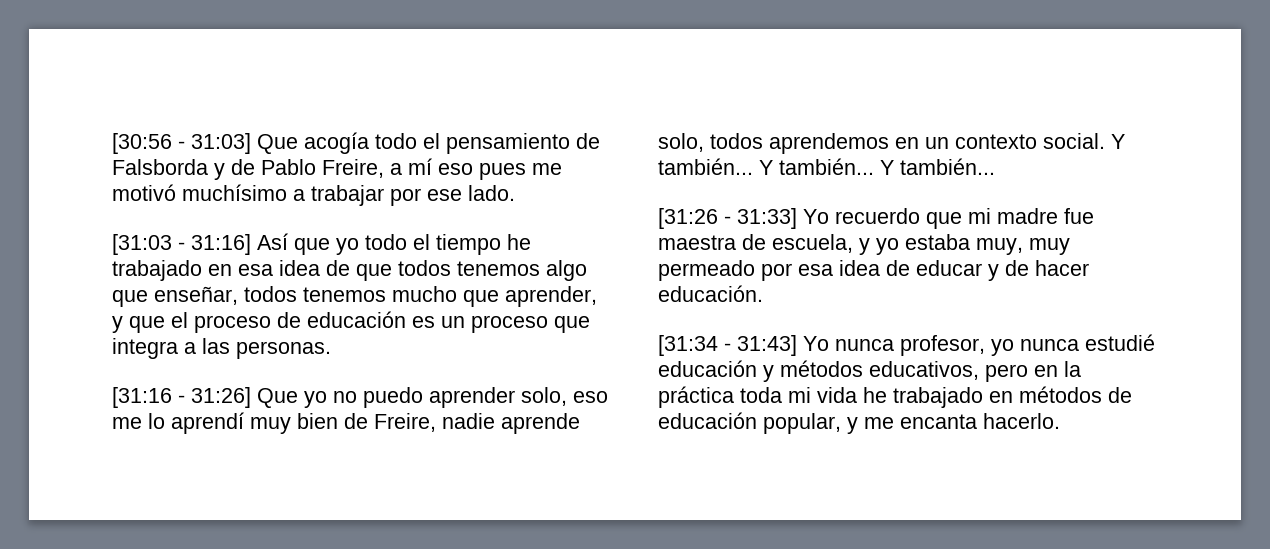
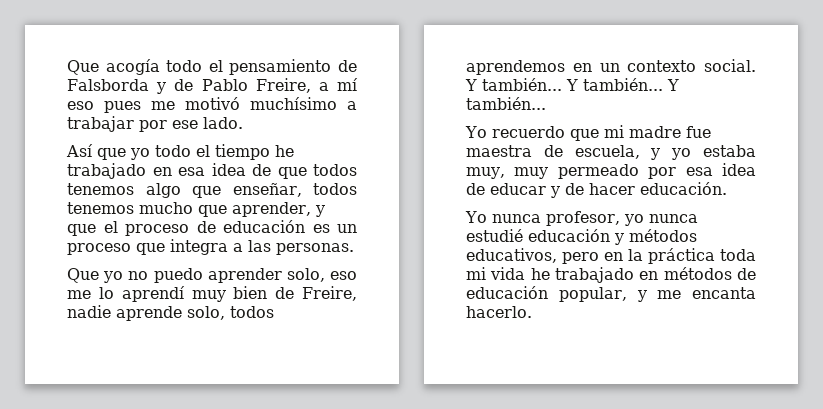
- [30:56 - 31:03] Que acogía todo el pensamiento de Falsborda y de Pablo Freire, a mí eso pues me motivó muchísimo a trabajar por ese lado.
+ Que acogía todo el pensamiento de Falsborda y de Pablo Freire, a mí eso pues me motivó muchísimo a trabajar por ese lado.
- [31:03 - 31:16] Así que yo todo el tiempo he trabajado en esa idea de que todos tenemos algo que enseñar, todos tenemos mucho que aprender, y que el proceso de educación es un proceso que integra a las personas.
+ Así que yo todo el tiempo he trabajado en esa idea de que todos tenemos algo que enseñar, todos tenemos mucho que aprender, y que el proceso de educación es un proceso que integra a las personas.
- [31:16 - 31:26] Que yo no puedo aprender solo, eso me lo aprendí muy bien de Freire, nadie aprende solo, todos aprendemos en un contexto social.
+ Que yo no puedo aprender solo, eso me lo aprendí muy bien de Freire, nadie aprende solo, todos aprendemos en un contexto social.
- [31:26 - 31:33] Yo recuerdo que mi madre fue maestra de escuela, y yo estaba muy, muy permeado por esa idea de educar y de hacer educación.
+ Yo recuerdo que mi madre fue maestra de escuela, y yo estaba muy, muy permeado por esa idea de educar y de hacer educación.
- [31:34 - 31:43] Yo nunca profesor, yo nunca estudié educación y métodos educativos, pero en la práctica toda mi vida he trabajado en métodos de educación popular, y me encanta hacerlo.
+ Yo nunca profesor, yo nunca estudié educación y métodos educativos, pero en la práctica toda mi vida he trabajado en métodos de educación popular, y me encanta hacerlo.

